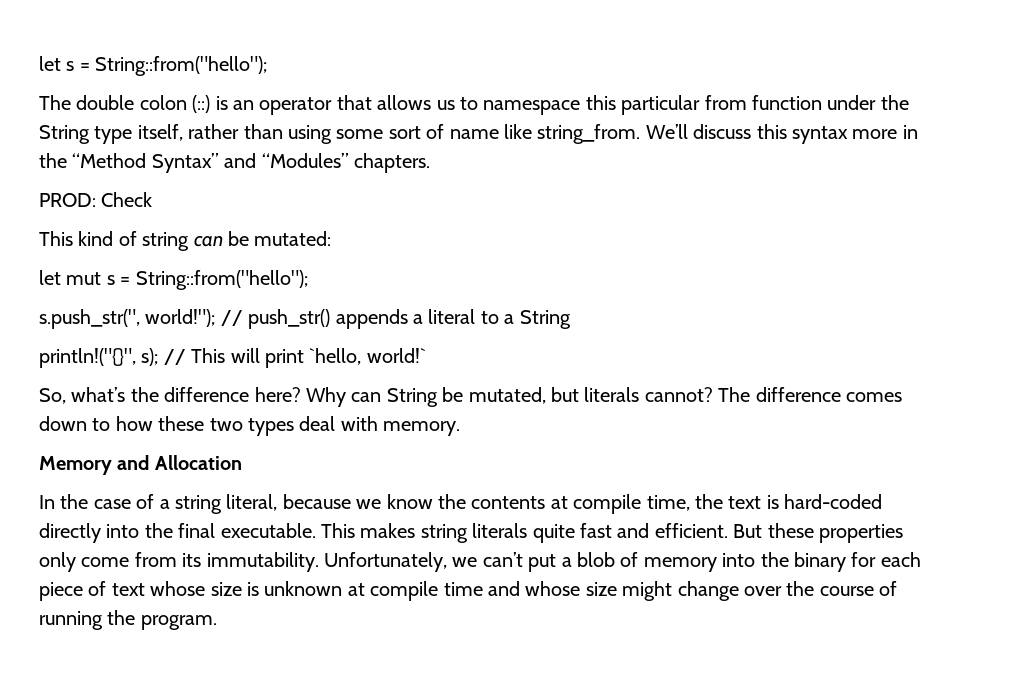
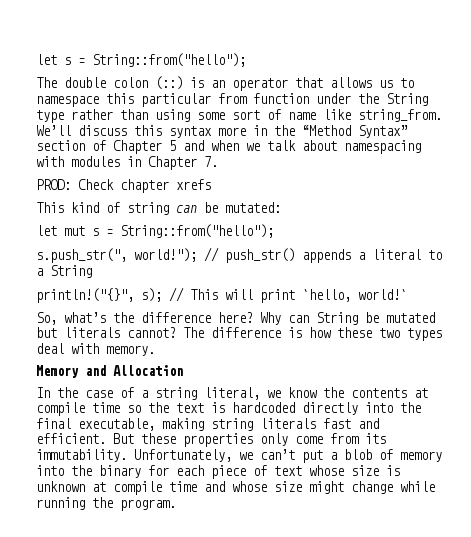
- The double colon (::) is an operator that allows us to namespace this particular from function under the String type itself, rather than using some sort of name like string_from.
+ The double colon (::) is an operator that allows us to namespace this particular from function under the String type rather than using some sort of name like string_from.
- We’ll discuss this syntax more in the “Method Syntax” and “Modules” chapters.
+ We’ll discuss this syntax more in the “Method Syntax” section of Chapter 5 and when we talk about namespacing with modules in Chapter 7.
- PROD: Check
+ PROD: Check chapter xrefs
- Why can String be mutated, but literals cannot?
+ Why can String be mutated but literals cannot?
- The difference comes down to how these two types deal with memory.
+ The difference is how these two types deal with memory.
- In the case of a string literal, because we know the contents at compile time, the text is hard-coded directly into the final executable. This makes string literals quite fast and efficient.
+ In the case of a string literal, we know the contents at compile time so the text is hardcoded directly into the final executable, making string literals fast and efficient.
- Unfortunately, we can’t put a blob of memory into the binary for each piece of text whose size is unknown at compile time and whose size might change over the course of running the program.
+ Unfortunately, we can’t put a blob of memory into the binary for each piece of text whose size is unknown at compile time and whose size might change while running the program.

